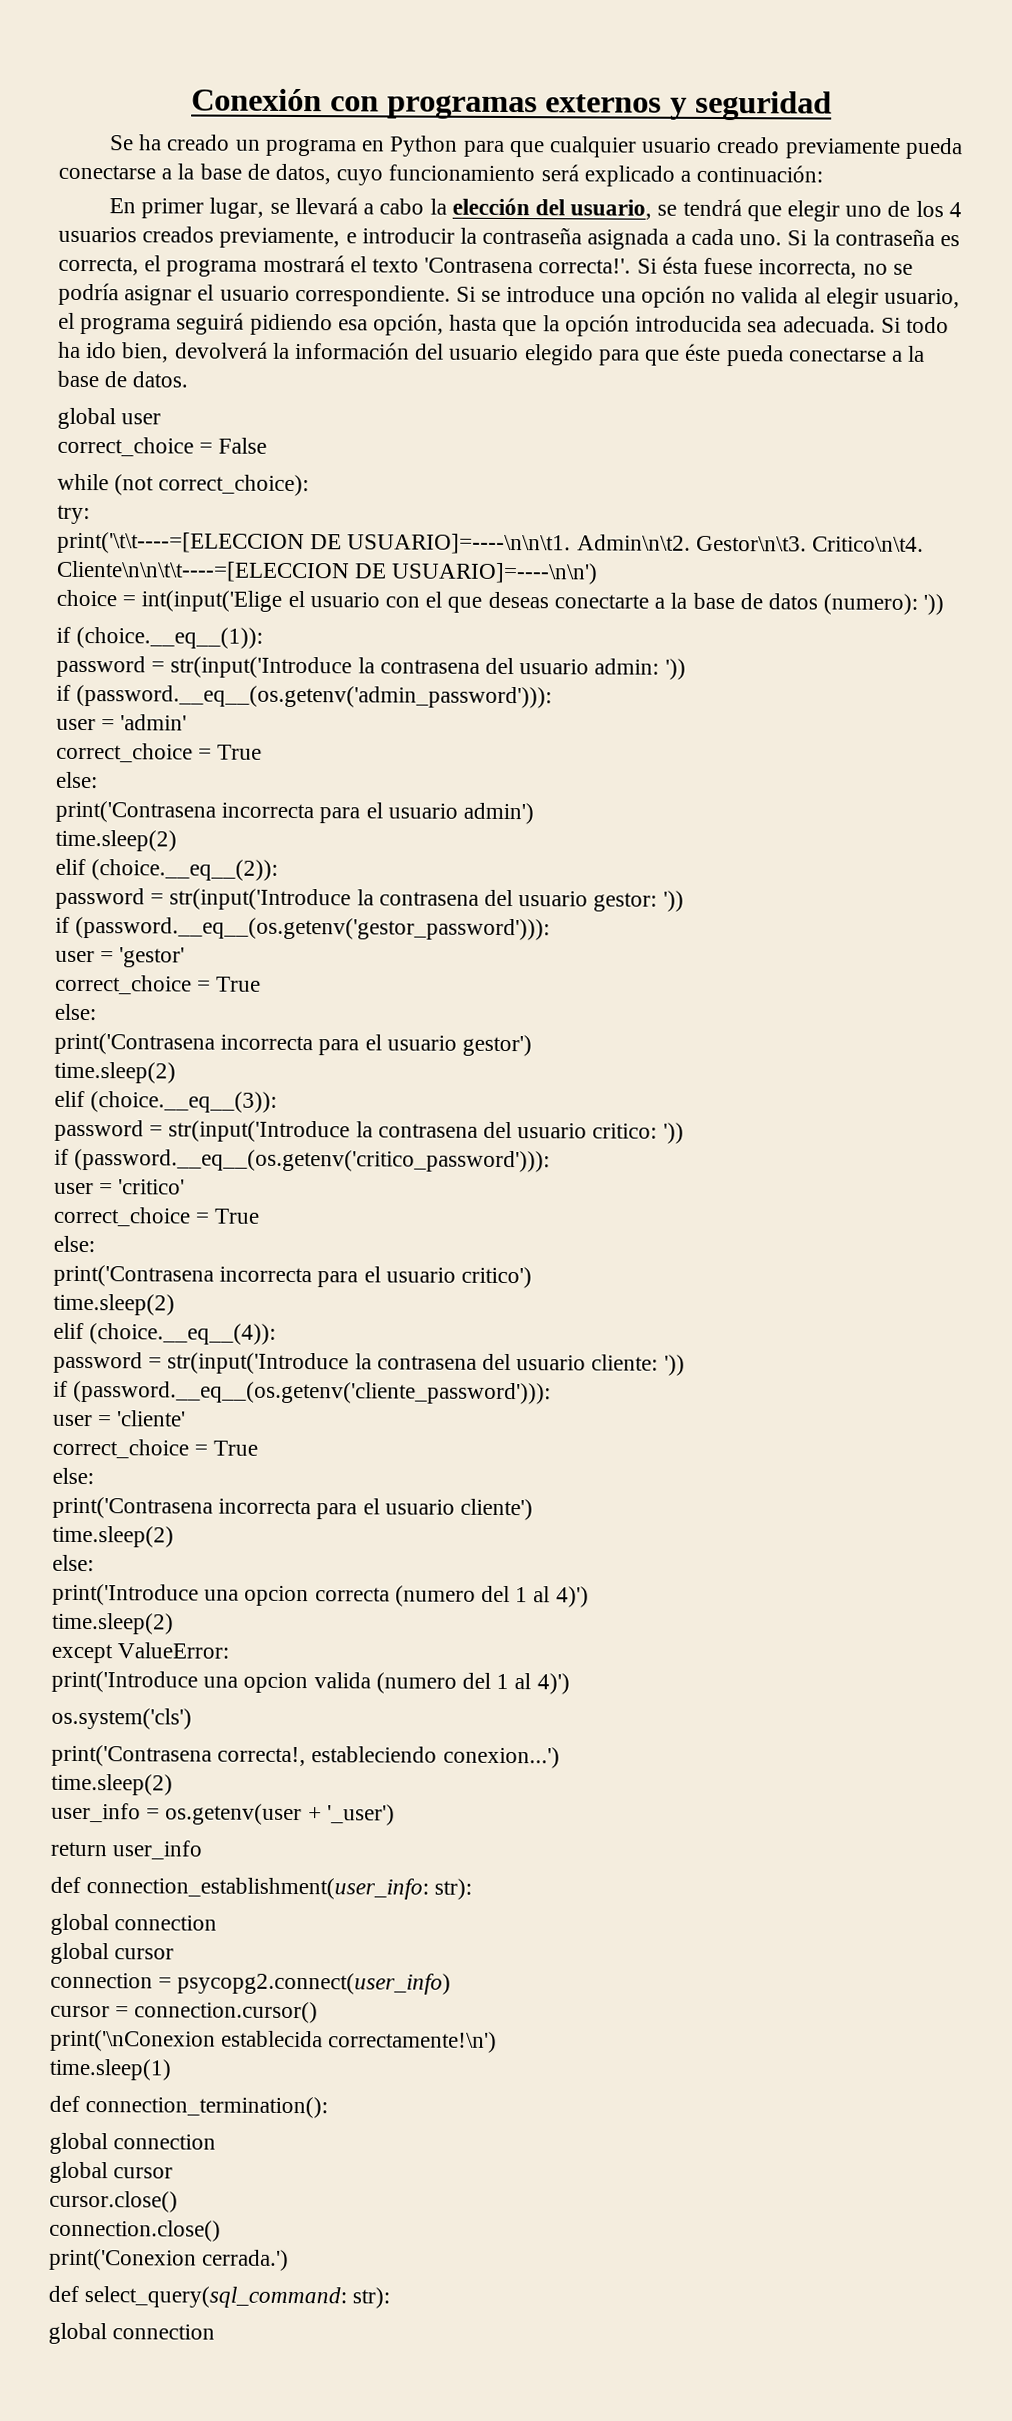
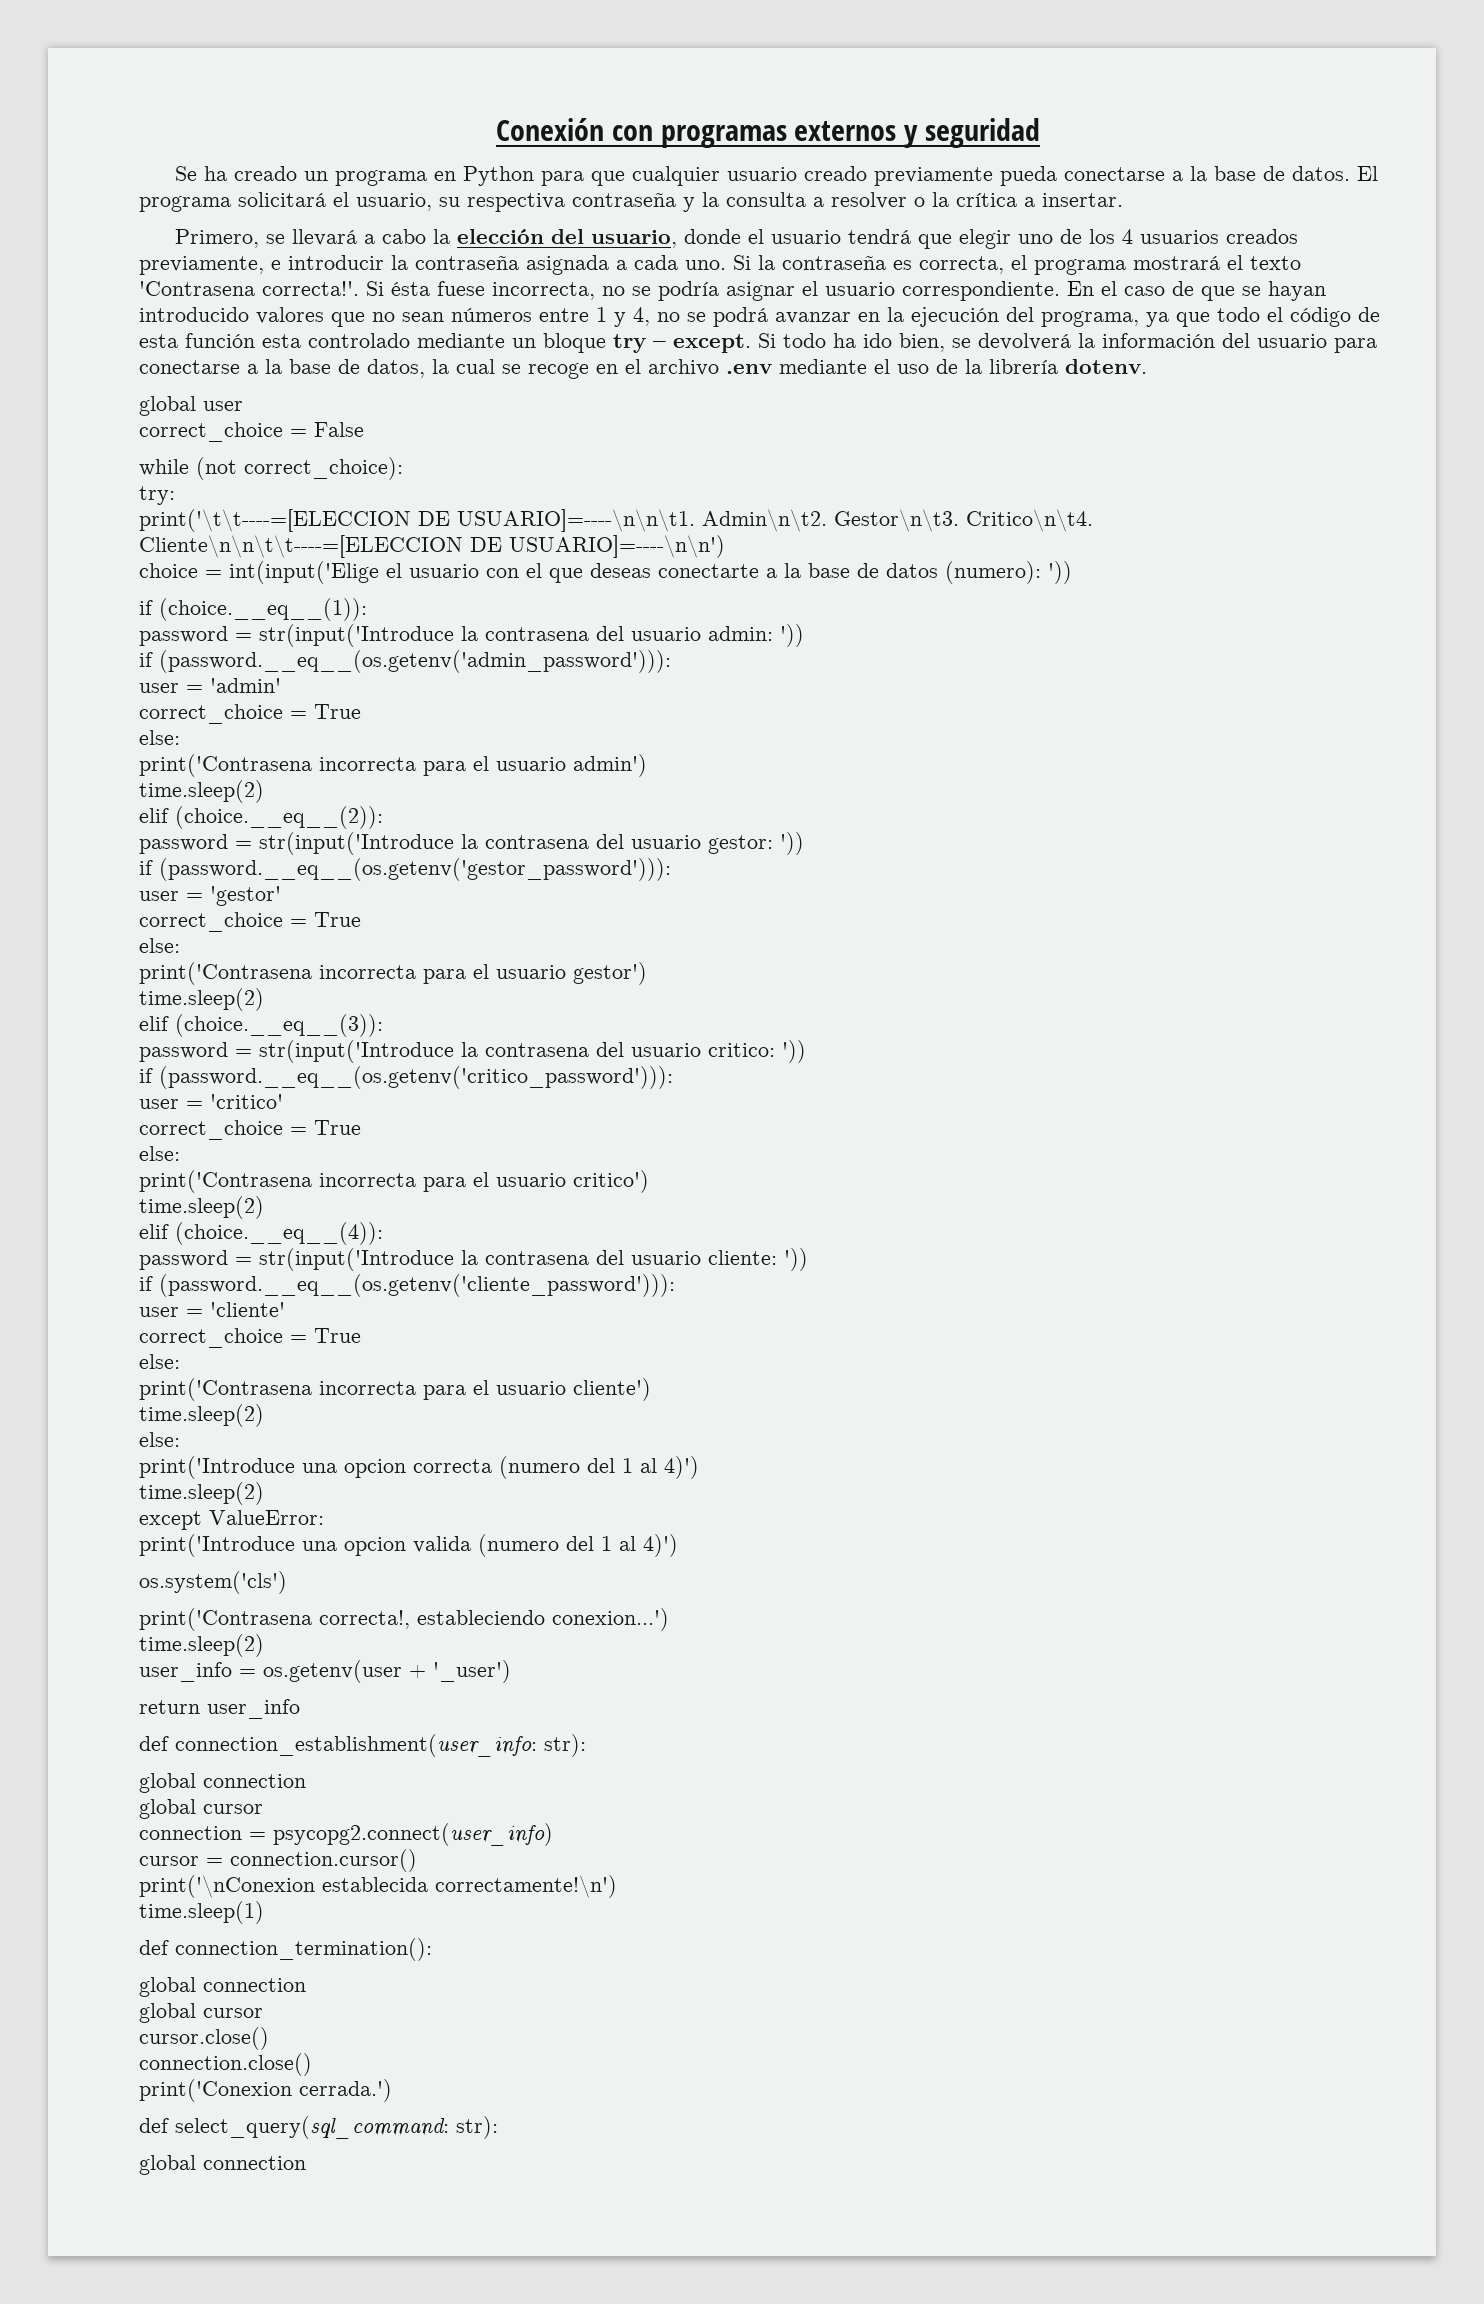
- Se ha creado un programa en Python para que cualquier usuario creado previamente pueda conectarse a la base de datos, cuyo funcionamiento será explicado a continuación:
- En primer lugar, se llevará a cabo la elección del usuario, se tendrá que elegir uno de los 4 usuarios creados previamente, e introducir la contraseña asignada a cada uno.
+ Se ha creado un programa en Python para que cualquier usuario creado previamente pueda conectarse a la base de datos. El programa solicitará el usuario, su respectiva contraseña y la consulta a resolver o la crítica a insertar.
+ Primero, se llevará a cabo la elección del usuario, donde el usuario tendrá que elegir uno de los 4 usuarios creados previamente, e introducir la contraseña asignada a cada uno.
- Si se introduce una opción no valida al elegir usuario, el programa seguirá pidiendo esa opción, hasta que la opción introducida sea adecuada.
+ En el caso de que se hayan introducido valores que no sean números entre 1 y 4, no se podrá avanzar en la ejecución del programa, ya que todo el código de esta función esta controlado mediante un bloque try – except.
- Si todo ha ido bien, devolverá la información del usuario elegido para que éste pueda conectarse a la base de datos.
+ Si todo ha ido bien, se devolverá la información del usuario para conectarse a la base de datos, la cual se recoge en el archivo .env mediante el uso de la librería dotenv.

